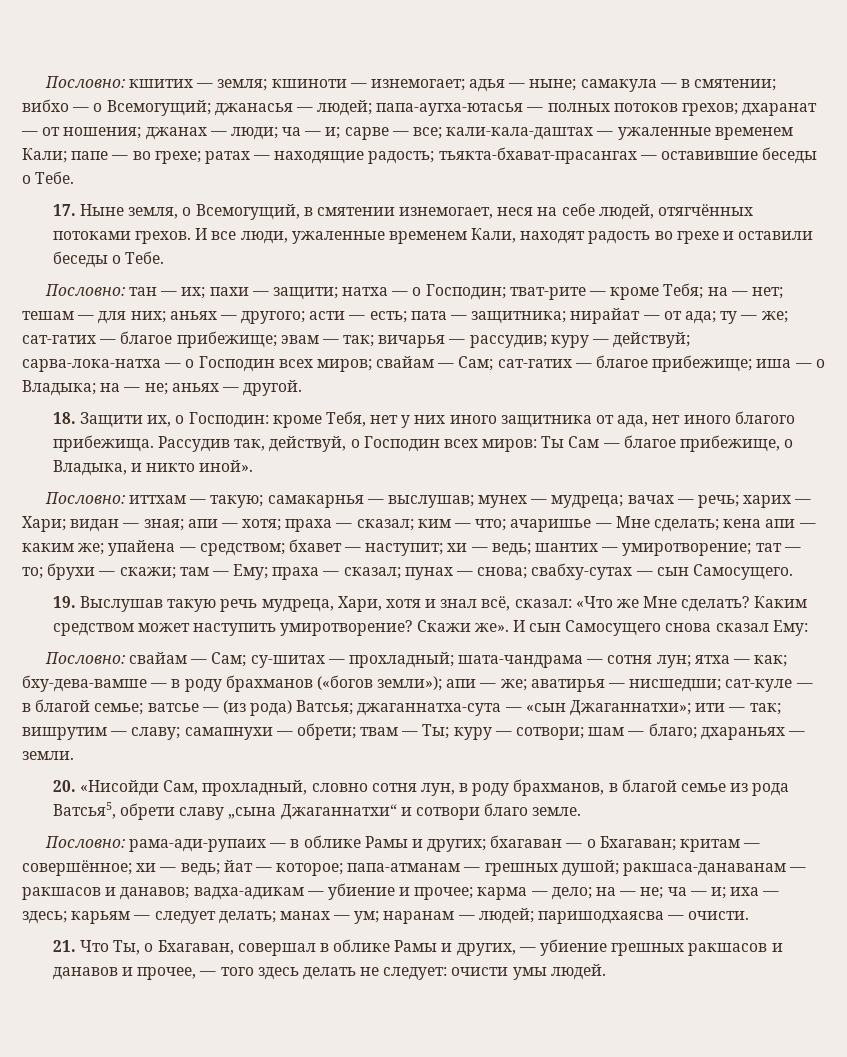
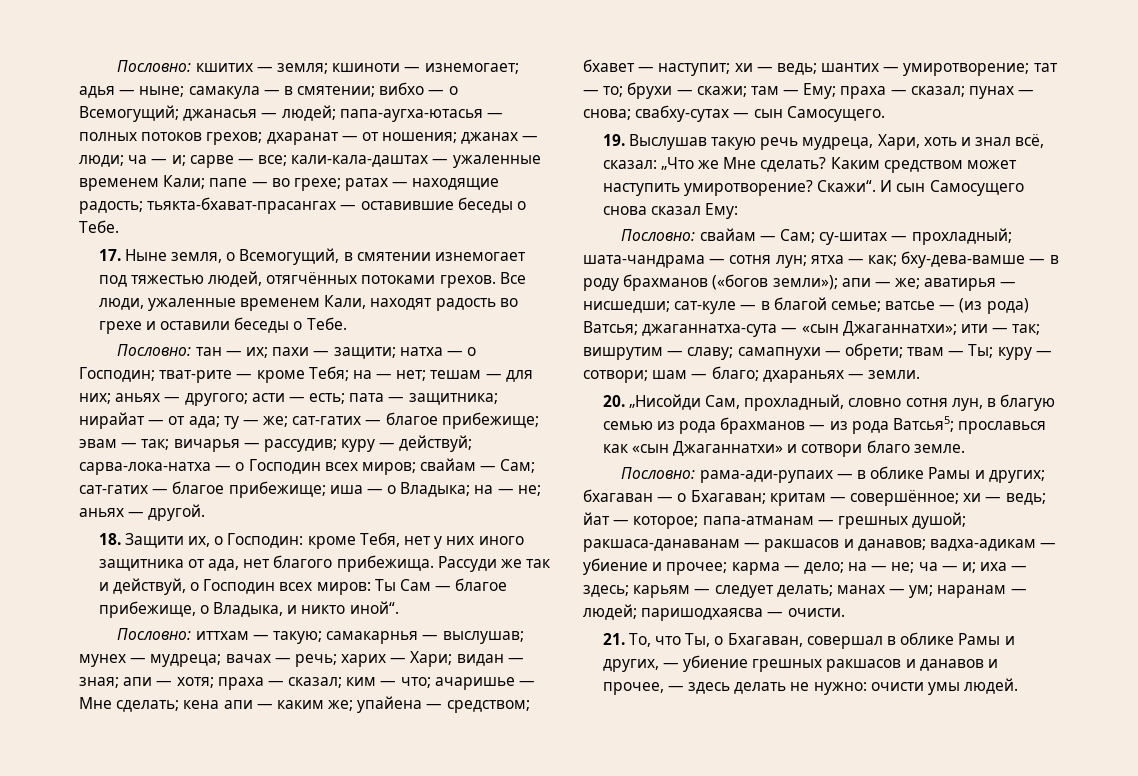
- 17. Ныне земля, о Всемогущий, в смятении изнемогает, неся на себе людей, отягчённых потоками грехов.
+ 17. Ныне земля, о Всемогущий, в смятении изнемогает под тяжестью людей, отягчённых потоками грехов.
- И все люди, ужаленные временем Кали, находят радость во грехе и оставили беседы о Тебе.
+ Все люди, ужаленные временем Кали, находят радость во грехе и оставили беседы о Тебе.
- 18. Защити их, о Господин: кроме Тебя, нет у них иного защитника от ада, нет иного благого прибежища.
+ 18. Защити их, о Господин: кроме Тебя, нет у них иного защитника от ада, нет благого прибежища.
- Рассудив так, действуй, о Господин всех миров: Ты Сам — благое прибежище, о Владыка, и никто иной».
+ Рассуди же так и действуй, о Господин всех миров: Ты Сам — благое прибежище, о Владыка, и никто иной“.
- 19. Выслушав такую речь мудреца, Хари, хотя и знал всё, сказал: «Что же Мне сделать?
+ 19. Выслушав такую речь мудреца, Хари, хоть и знал всё, сказал: „Что же Мне сделать?
- Скажи же».
+ Скажи“.
- 20. «Нисойди Сам, прохладный, словно сотня лун, в роду брахманов, в благой семье из рода Ватсья5, обрети славу „сына Джаганнатхи“ и сотвори благо земле.
+ 20. „Нисойди Сам, прохладный, словно сотня лун, в благую семью из рода брахманов — из рода Ватсья5; прославься как «сын Джаганнатхи» и сотвори благо земле.
- 21. Что Ты, о Бхагаван, совершал в облике Рамы и других, — убиение грешных ракшасов и данавов и прочее, — того здесь делать не следует: очисти умы людей.
+ 21. То, что Ты, о Бхагаван, совершал в облике Рамы и других, — убиение грешных ракшасов и данавов и прочее, — здесь делать не нужно: очисти умы людей.

